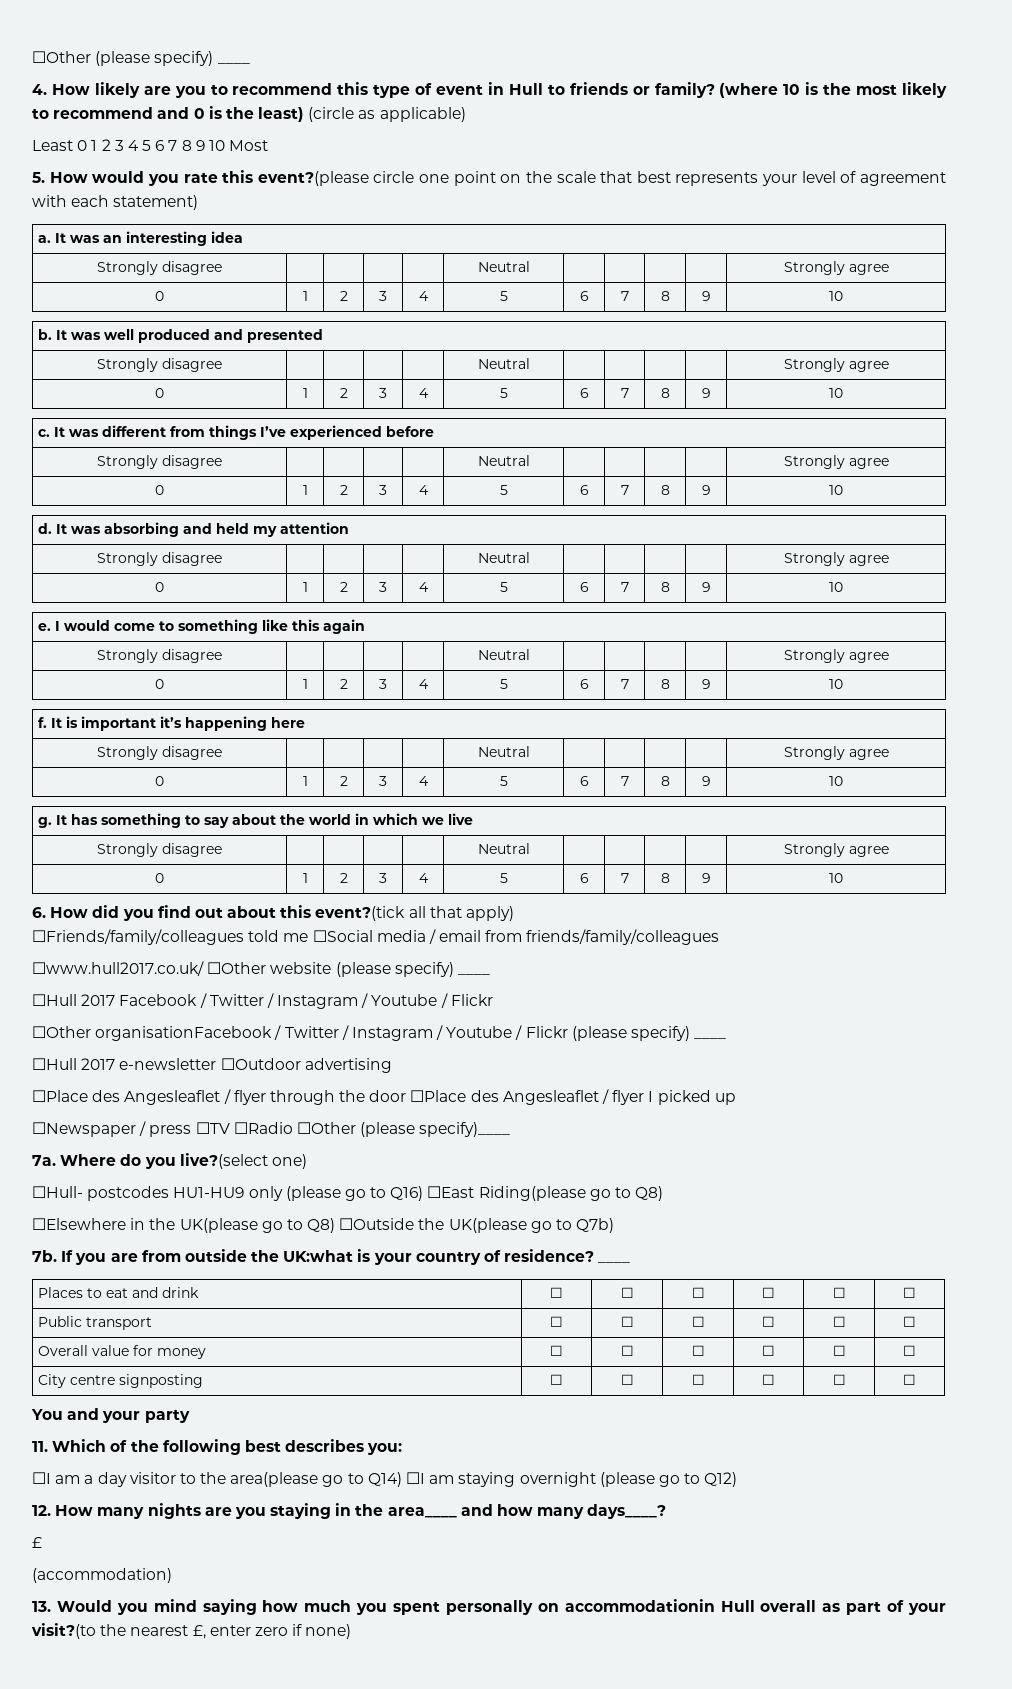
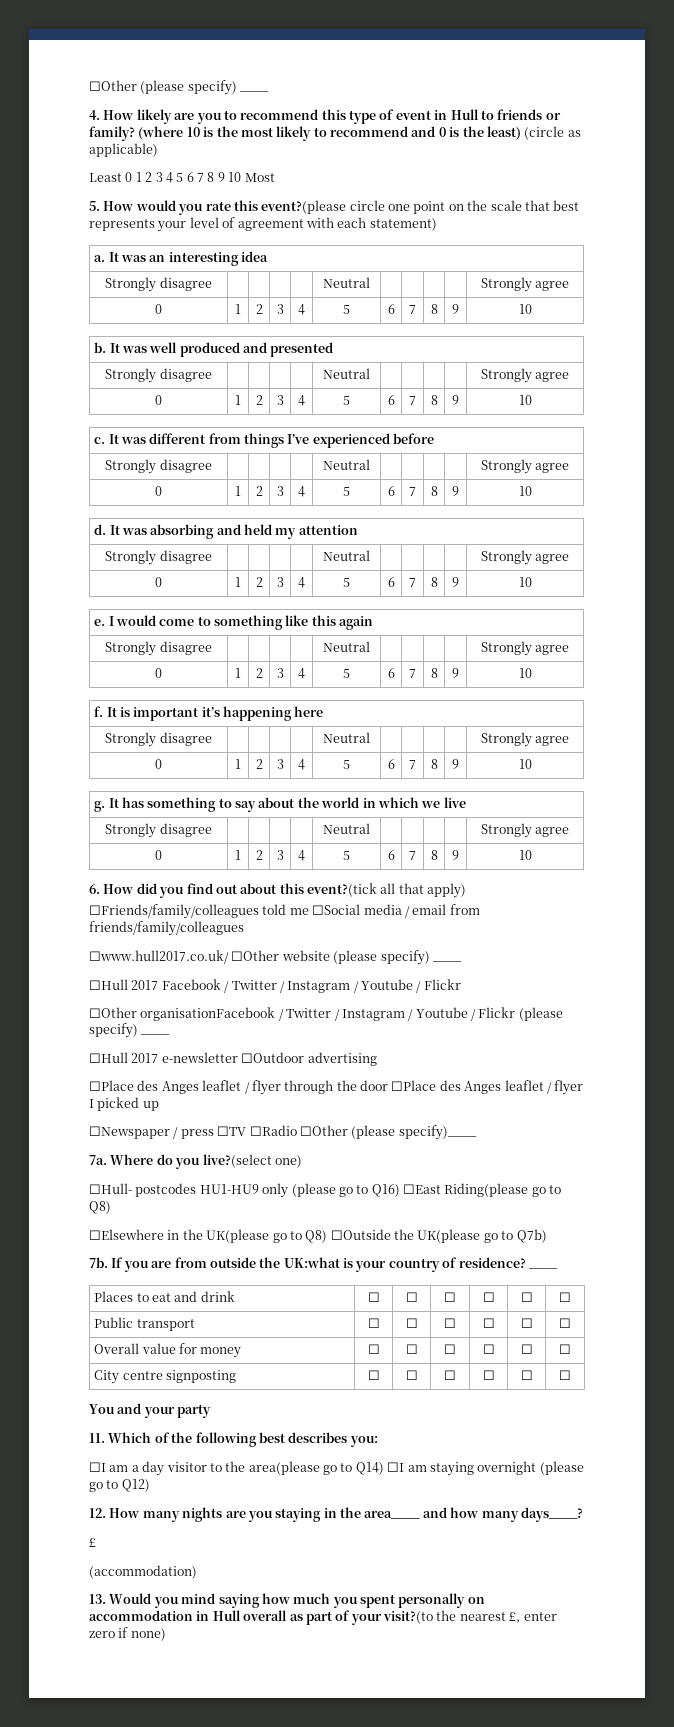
- ☐Place des Angesleaflet / flyer through the door ☐Place des Angesleaflet / flyer I picked up
+ ☐Place des Anges leaflet / flyer through the door ☐Place des Anges leaflet / flyer I picked up
- 13. Would you mind saying how much you spent personally on accommodationin Hull overall as part of your visit?(to the nearest £, enter zero if none)
+ 13. Would you mind saying how much you spent personally on accommodation in Hull overall as part of your visit?(to the nearest £, enter zero if none)

